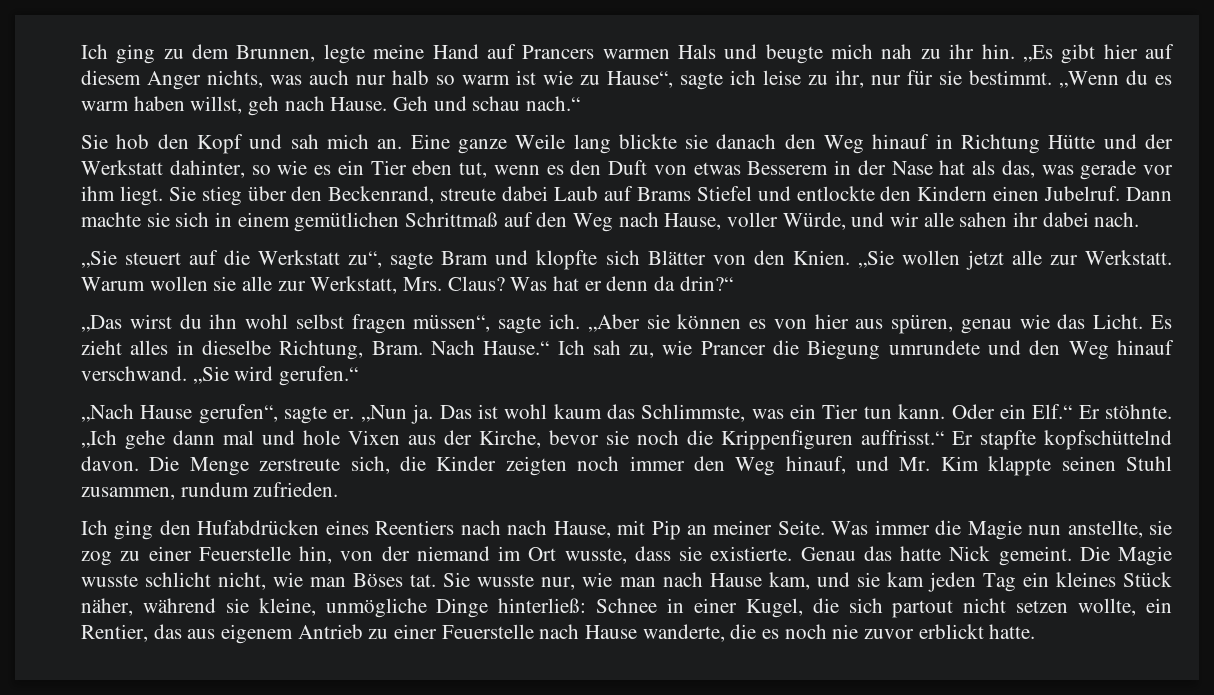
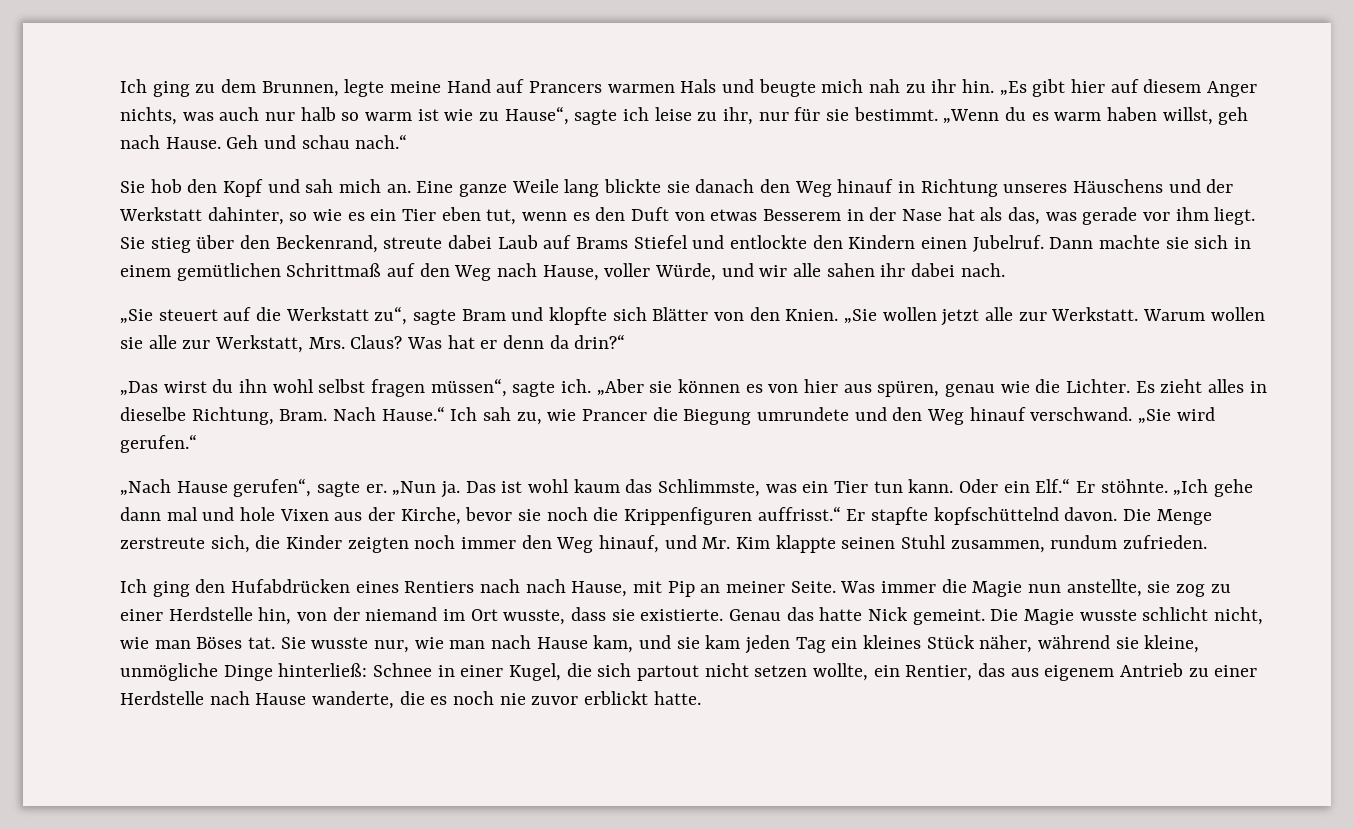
- Eine ganze Weile lang blickte sie danach den Weg hinauf in Richtung Hütte und der Werkstatt dahinter, so wie es ein Tier eben tut, wenn es den Duft von etwas Besserem in der Nase hat als das, was gerade vor ihm liegt.
+ Eine ganze Weile lang blickte sie danach den Weg hinauf in Richtung unseres Häuschens und der Werkstatt dahinter, so wie es ein Tier eben tut, wenn es den Duft von etwas Besserem in der Nase hat als das, was gerade vor ihm liegt.
- „Aber sie können es von hier aus spüren, genau wie das Licht.
+ „Aber sie können es von hier aus spüren, genau wie die Lichter.
- Ich ging den Hufabdrücken eines Reentiers nach nach Hause, mit Pip an meiner Seite.
+ Ich ging den Hufabdrücken eines Rentiers nach nach Hause, mit Pip an meiner Seite.
- Was immer die Magie nun anstellte, sie zog zu einer Feuerstelle hin, von der niemand im Ort wusste, dass sie existierte.
+ Was immer die Magie nun anstellte, sie zog zu einer Herdstelle hin, von der niemand im Ort wusste, dass sie existierte.
- Sie wusste nur, wie man nach Hause kam, und sie kam jeden Tag ein kleines Stück näher, während sie kleine, unmögliche Dinge hinterließ: Schnee in einer Kugel, die sich partout nicht setzen wollte, ein Rentier, das aus eigenem Antrieb zu einer Feuerstelle nach Hause wanderte, die es noch nie zuvor erblickt hatte.
+ Sie wusste nur, wie man nach Hause kam, und sie kam jeden Tag ein kleines Stück näher, während sie kleine, unmögliche Dinge hinterließ: Schnee in einer Kugel, die sich partout nicht setzen wollte, ein Rentier, das aus eigenem Antrieb zu einer Herdstelle nach Hause wanderte, die es noch nie zuvor erblickt hatte.

